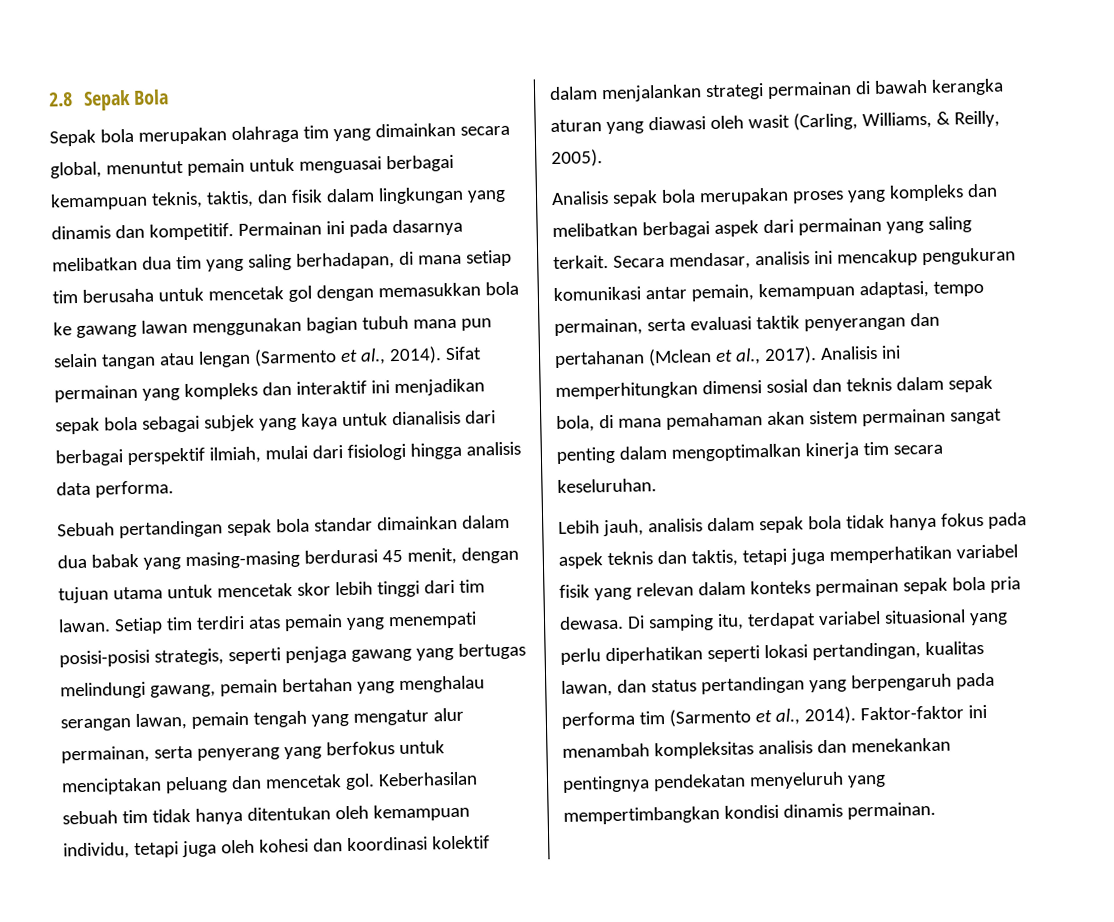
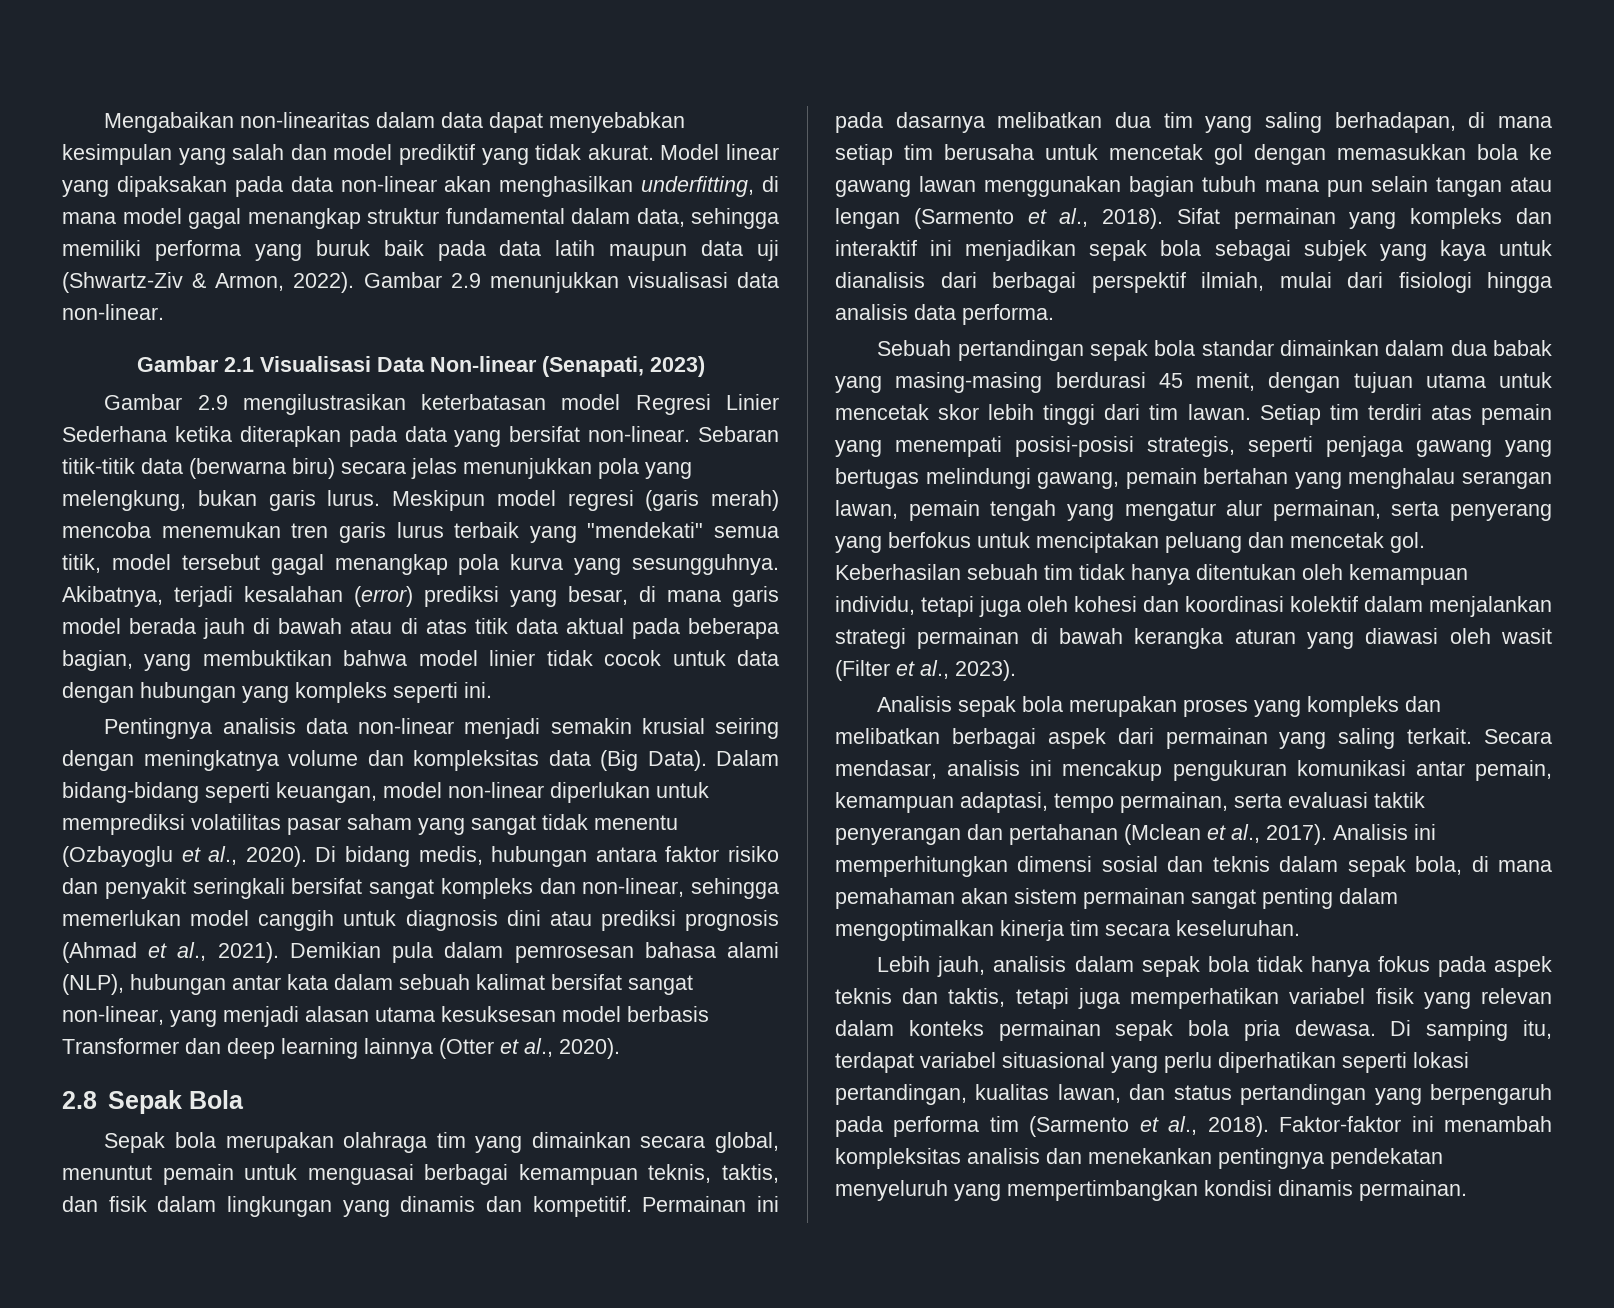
+ Mengabaikan non-linearitas dalam data dapat menyebabkan kesimpulan yang salah dan model prediktif yang tidak akurat. Model linear yang dipaksakan pada data non-linear akan menghasilkan underfitting, di mana model gagal menangkap struktur fundamental dalam data, sehingga memiliki performa yang buruk baik pada data latih maupun data uji (Shwartz-Ziv & Armon, 2022). Gambar 2.9 menunjukkan visualisasi data non-linear.
+ Gambar 2.1 Visualisasi Data Non-linear (Senapati, 2023)
+ Gambar 2.9 mengilustrasikan keterbatasan model Regresi Linier Sederhana ketika diterapkan pada data yang bersifat non-linear. Sebaran titik-titik data (berwarna biru) secara jelas menunjukkan pola yang melengkung, bukan garis lurus. Meskipun model regresi (garis merah) mencoba menemukan tren garis lurus terbaik yang "mendekati" semua titik, model tersebut gagal menangkap pola kurva yang sesungguhnya. Akibatnya, terjadi kesalahan (error) prediksi yang besar, di mana garis model berada jauh di bawah atau di atas titik data aktual pada beberapa bagian, yang membuktikan bahwa model linier tidak cocok untuk data dengan hubungan yang kompleks seperti ini.
+ Pentingnya analisis data non-linear menjadi semakin krusial seiring dengan meningkatnya volume dan kompleksitas data (Big Data). Dalam bidang-bidang seperti keuangan, model non-linear diperlukan untuk memprediksi volatilitas pasar saham yang sangat tidak menentu (Ozbayoglu et al., 2020). Di bidang medis, hubungan antara faktor risiko dan penyakit seringkali bersifat sangat kompleks dan non-linear, sehingga memerlukan model canggih untuk diagnosis dini atau prediksi prognosis (Ahmad et al., 2021). Demikian pula dalam pemrosesan bahasa alami (NLP), hubungan antar kata dalam sebuah kalimat bersifat sangat non-linear, yang menjadi alasan utama kesuksesan model berbasis Transformer dan deep learning lainnya (Otter et al., 2020).
- Permainan ini pada dasarnya melibatkan dua tim yang saling berhadapan, di mana setiap tim berusaha untuk mencetak gol dengan memasukkan bola ke gawang lawan menggunakan bagian tubuh mana pun selain tangan atau lengan (Sarmento et al., 2014).
+ Permainan ini pada dasarnya melibatkan dua tim yang saling berhadapan, di mana setiap tim berusaha untuk mencetak gol dengan memasukkan bola ke gawang lawan menggunakan bagian tubuh mana pun selain tangan atau lengan (Sarmento et al., 2018).
- Keberhasilan sebuah tim tidak hanya ditentukan oleh kemampuan individu, tetapi juga oleh kohesi dan koordinasi kolektif dalam menjalankan strategi permainan di bawah kerangka aturan yang diawasi oleh wasit (Carling, Williams, & Reilly, 2005).
+ Keberhasilan sebuah tim tidak hanya ditentukan oleh kemampuan individu, tetapi juga oleh kohesi dan koordinasi kolektif dalam menjalankan strategi permainan di bawah kerangka aturan yang diawasi oleh wasit (Filter et al., 2023).
- Di samping itu, terdapat variabel situasional yang perlu diperhatikan seperti lokasi pertandingan, kualitas lawan, dan status pertandingan yang berpengaruh pada performa tim (Sarmento et al., 2014).
+ Di samping itu, terdapat variabel situasional yang perlu diperhatikan seperti lokasi pertandingan, kualitas lawan, dan status pertandingan yang berpengaruh pada performa tim (Sarmento et al., 2018).

